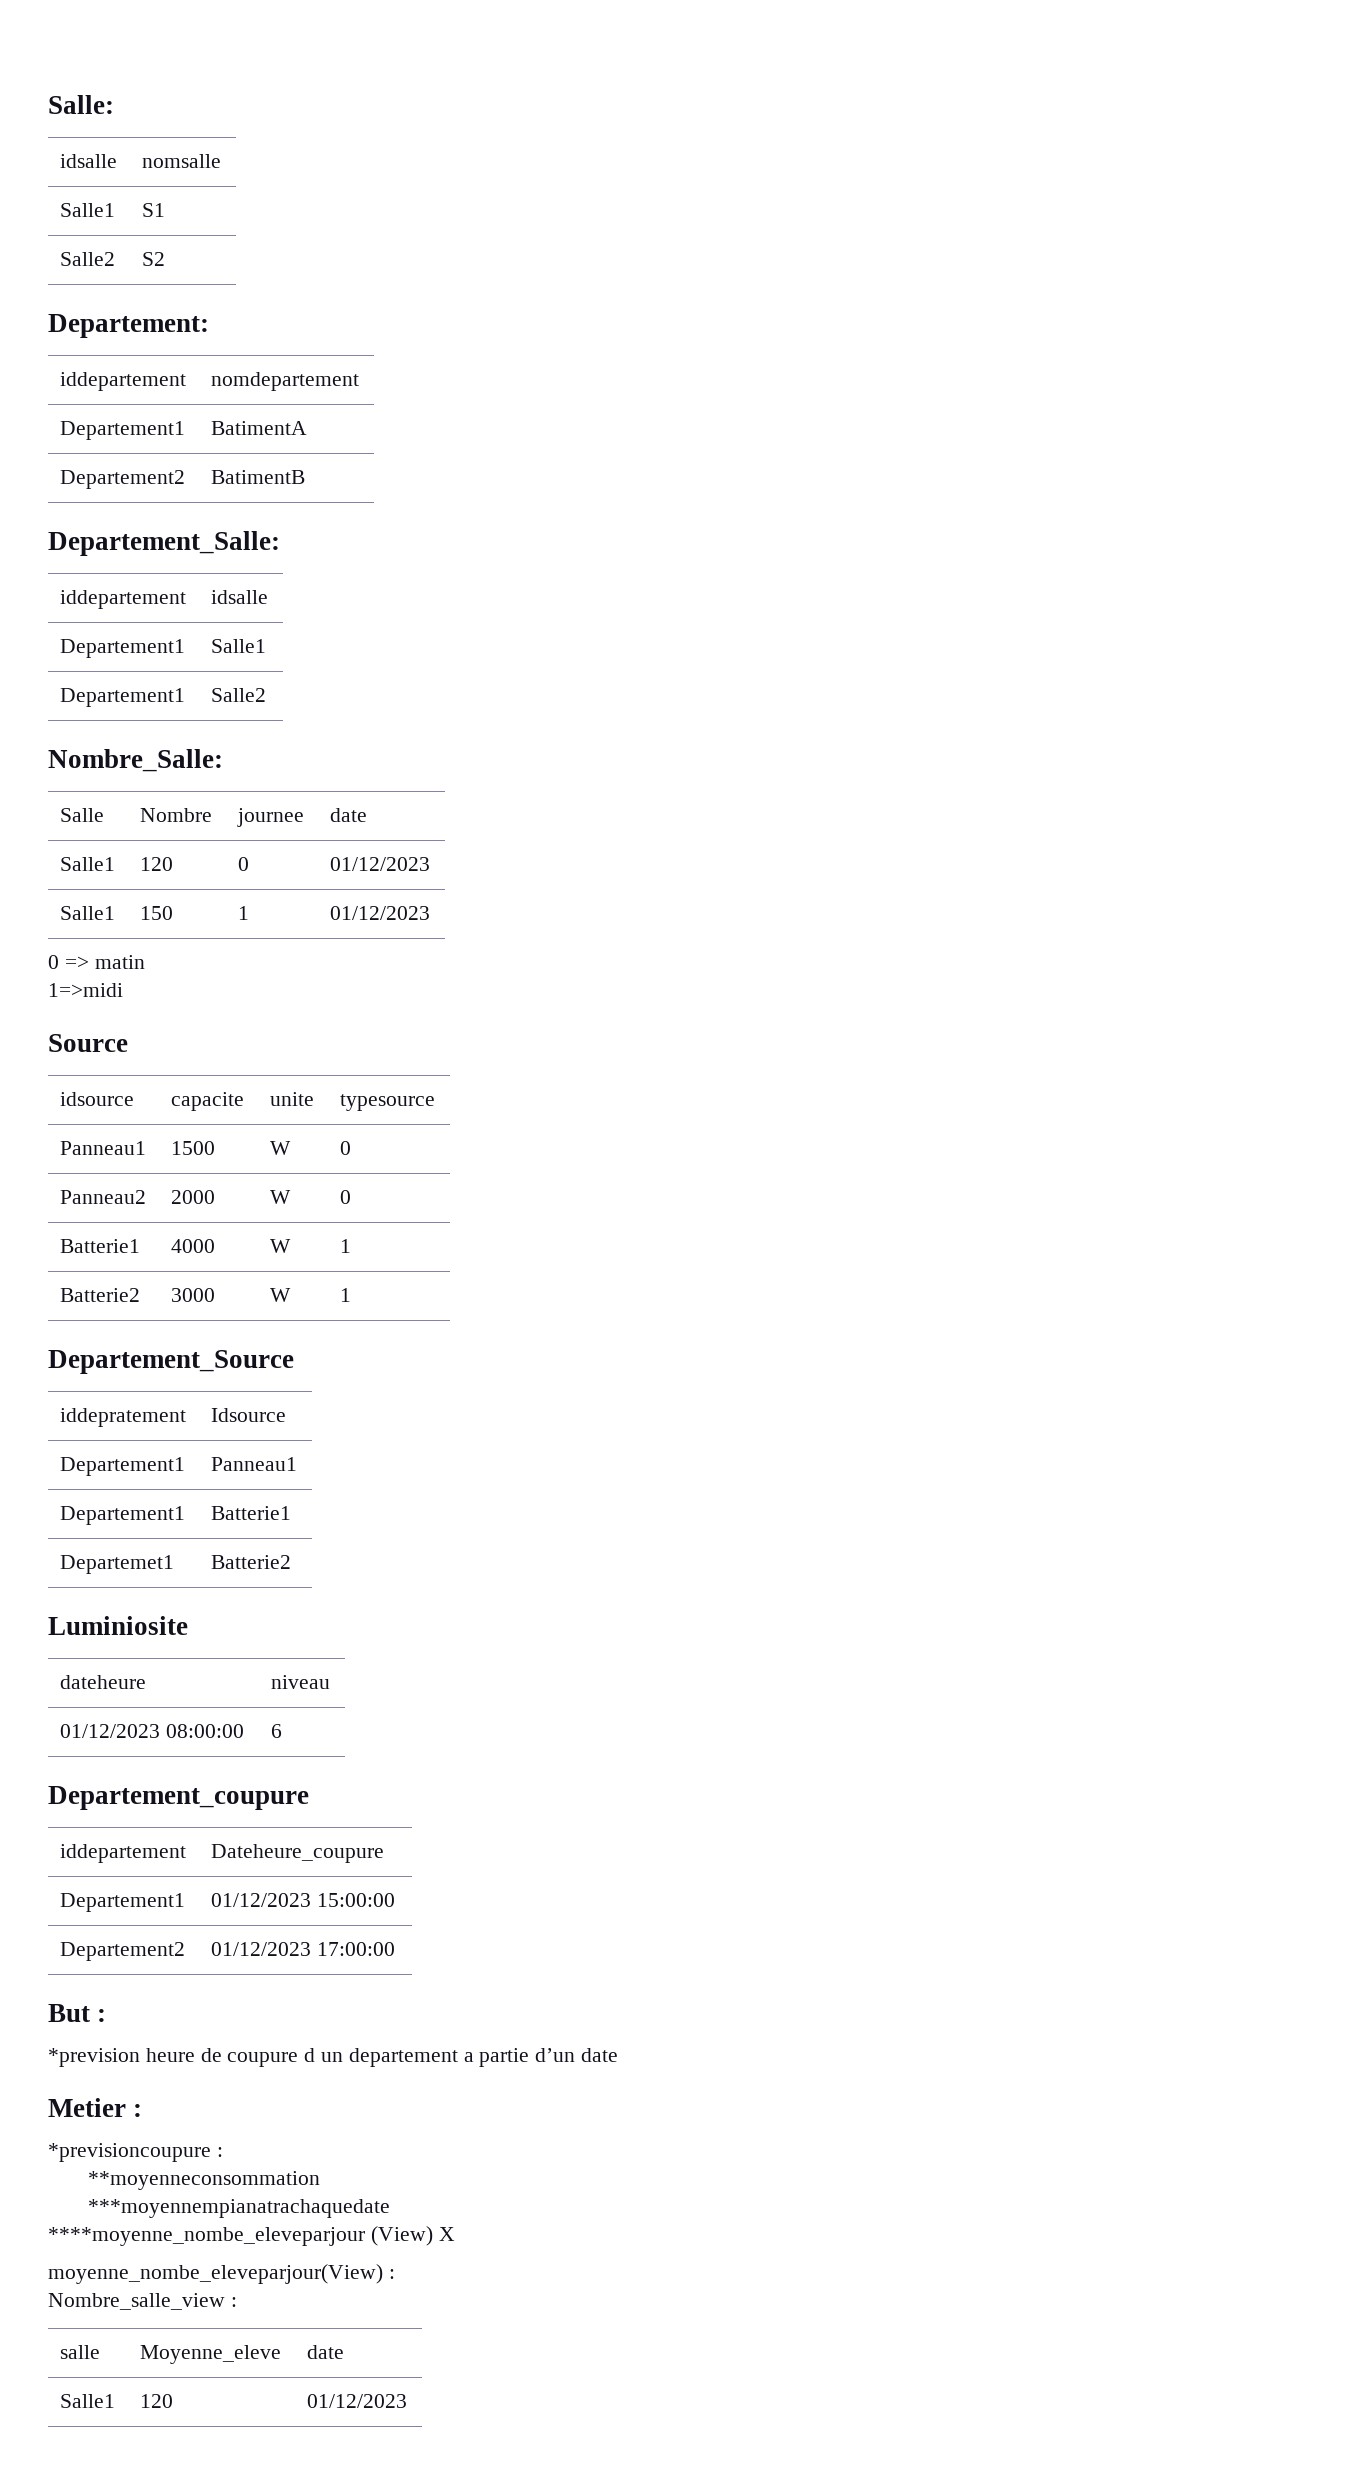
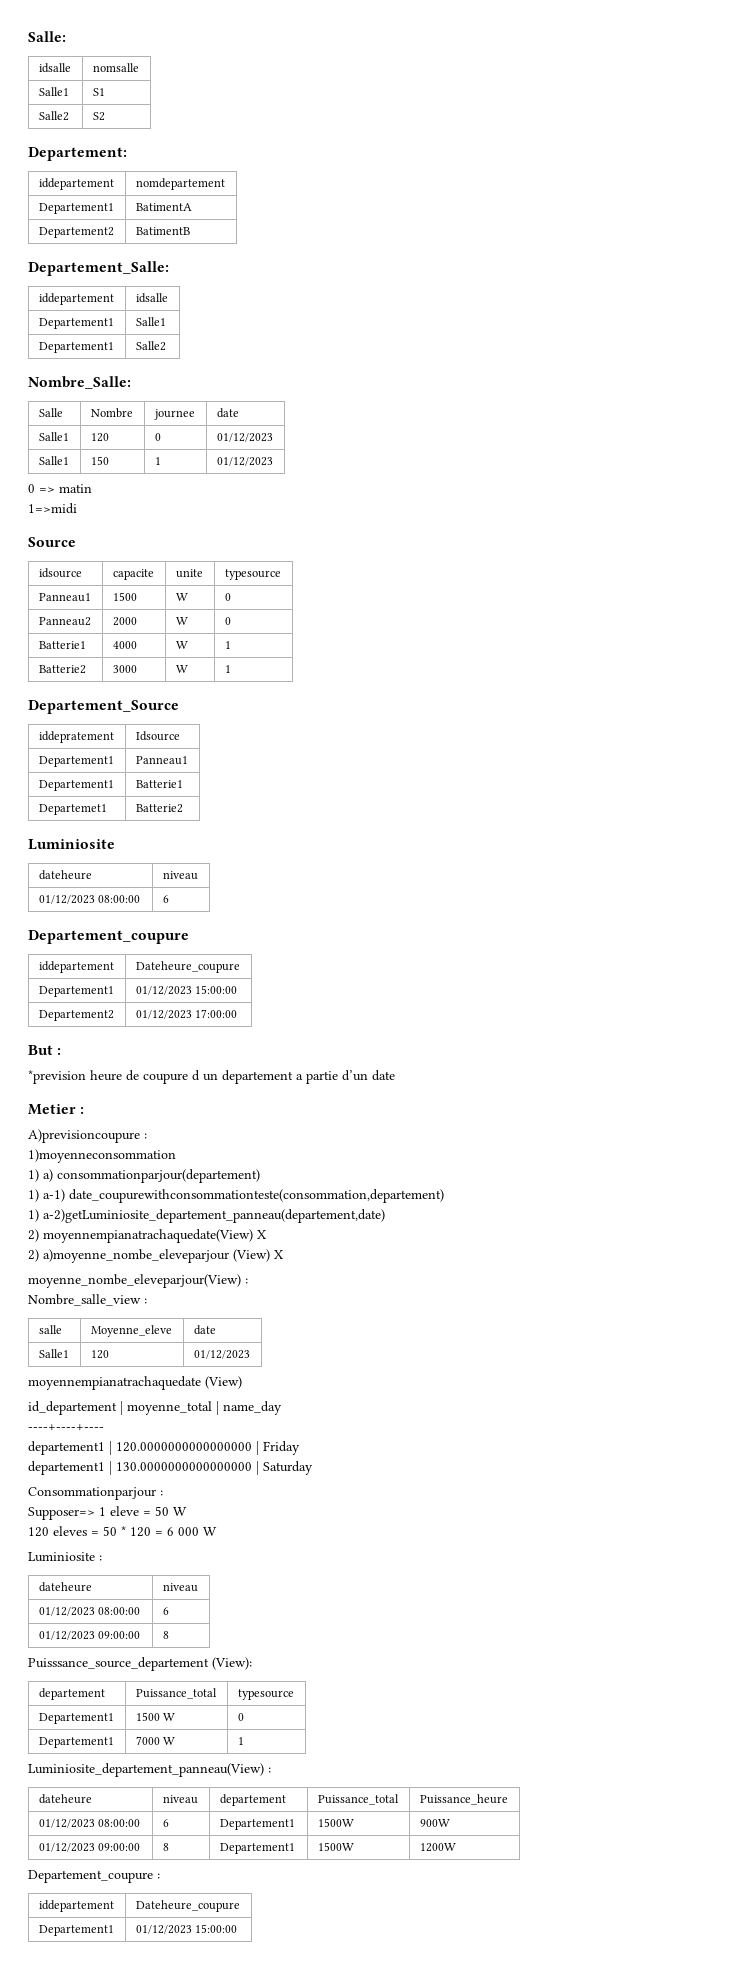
- *previsioncoupure :
- **moyenneconsommation
- ***moyennempianatrachaquedate
- ****moyenne_nombe_eleveparjour (View) X
+ A)previsioncoupure :
+ 1)moyenneconsommation
+ 1) a) consommationparjour(departement)
+ 1) a-1) date_coupurewithconsommationteste(consommation,departement)
+ 1) a-2)getLuminiosite_departement_panneau(departement,date)
+ 2) moyennempianatrachaquedate(View) X
+ 2) a)moyenne_nombe_eleveparjour (View) X
+ moyennempianatrachaquedate (View)
+ id_departement | moyenne_total | name_day
+ ----+----+----
+ departement1 | 120.0000000000000000 | Friday
+ departement1 | 130.0000000000000000 | Saturday
+ Consommationparjour :
+ Supposer=> 1 eleve = 50 W
+ 120 eleves = 50 * 120 = 6 000 W
+ Luminiosite :
+ dateheure | niveau
+ 01/12/2023 08:00:00 | 6
+ 01/12/2023 09:00:00 | 8
+ Puisssance_source_departement (View):
+ departement | Puissance_total | typesource
+ Departement1 | 1500 W | 0
+ Departement1 | 7000 W | 1
+ Luminiosite_departement_panneau(View) :
+ dateheure | niveau | departement | Puissance_total | Puissance_heure
+ 01/12/2023 08:00:00 | 6 | Departement1 | 1500W | 900W
+ 01/12/2023 09:00:00 | 8 | Departement1 | 1500W | 1200W
+ Departement_coupure :
+ iddepartement | Dateheure_coupure
+ Departement1 | 01/12/2023 15:00:00

